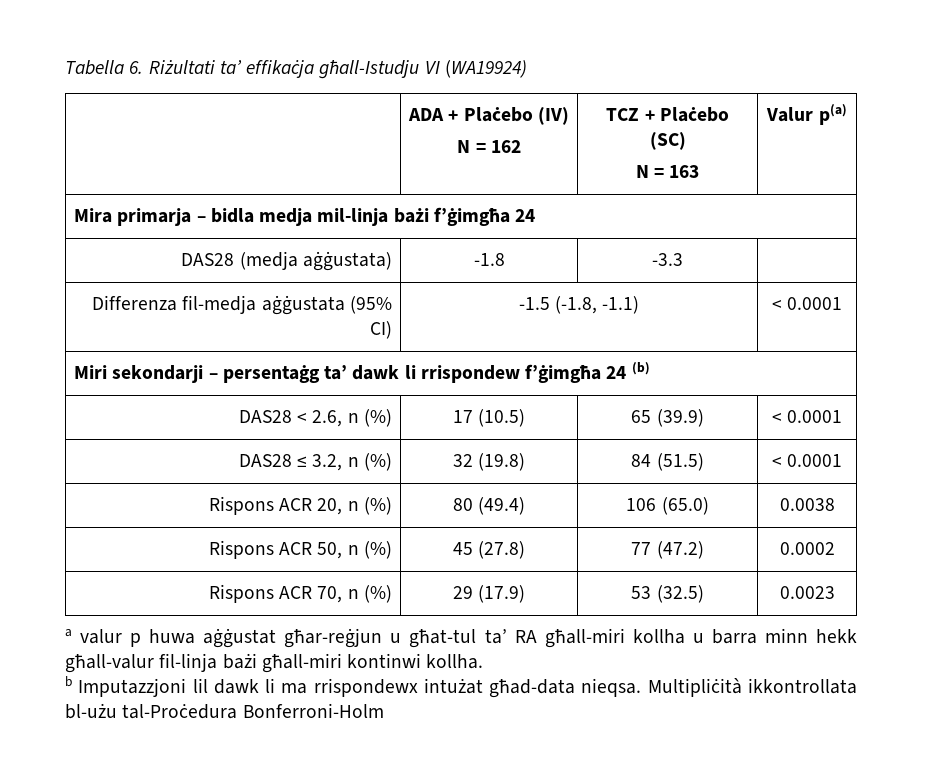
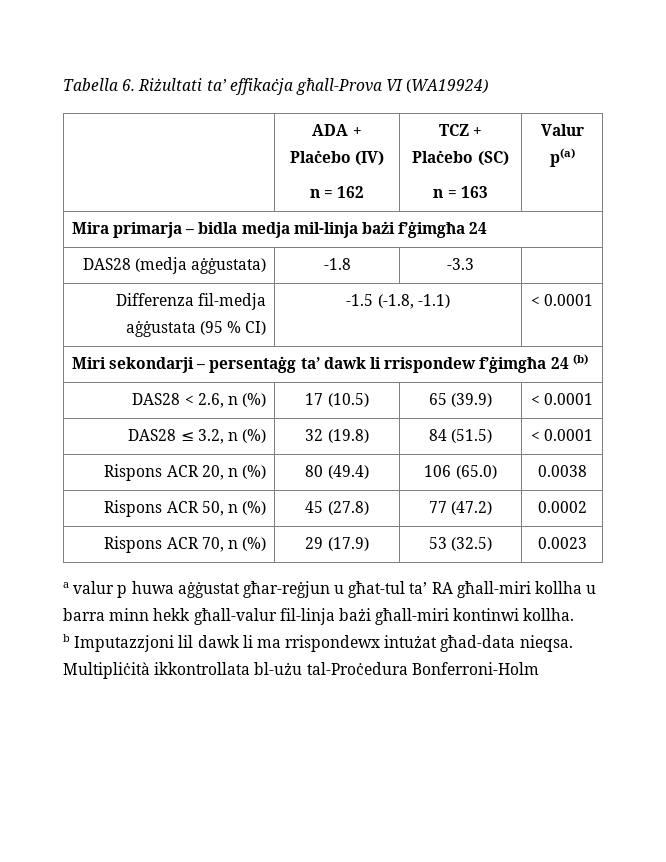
- Tabella 6. Riżultati ta’ effikaċja għall-Istudju VI (WA19924)
+ Tabella 6. Riżultati ta’ effikaċja għall-Prova VI (WA19924)
  | ADA + Plaċebo (IV)
- N = 162 | TCZ + Plaċebo (SC)
- N = 163 | Valur p(a)
+ n = 162 | TCZ + Plaċebo (SC)
+ n = 163 | Valur p(a)
- Differenza fil-medja aġġustata (95% CI) | -1.5 (-1.8, -1.1) | < 0.0001
+ Differenza fil-medja aġġustata (95 % CI) | -1.5 (-1.8, -1.1) | < 0.0001

